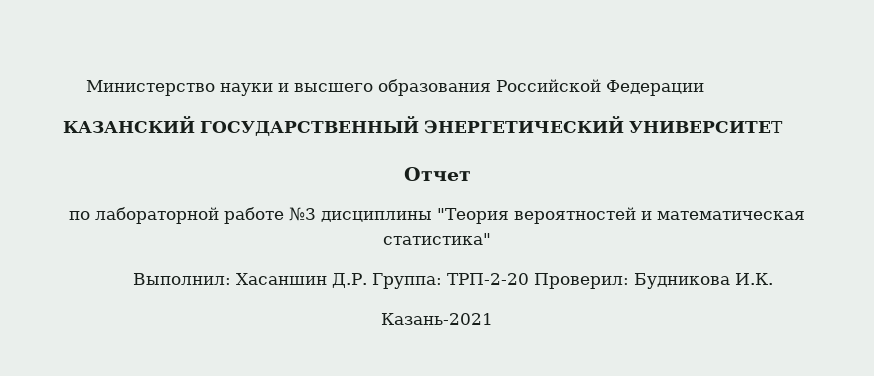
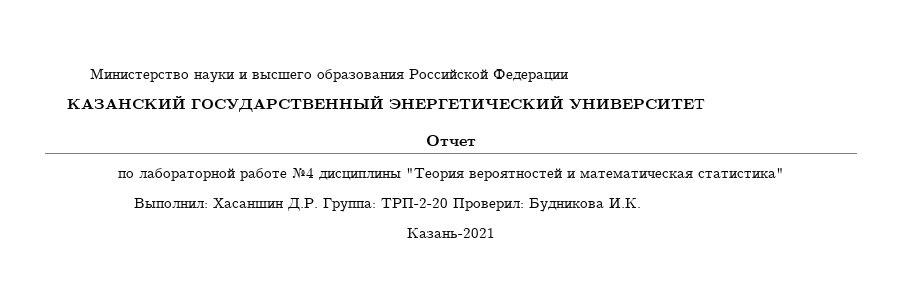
- по лабораторной работе №3 дисциплины "Теория вероятностей и математическая статистика"
+ по лабораторной работе №4 дисциплины "Теория вероятностей и математическая статистика"

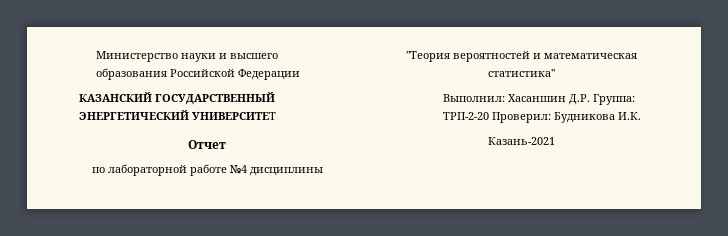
- по лабораторной работе №4 дисциплины "Теория вероятностей и математическая статистика"
+ по лабораторной работе №4 дисциплины
+ "Теория вероятностей и математическая статистика"

